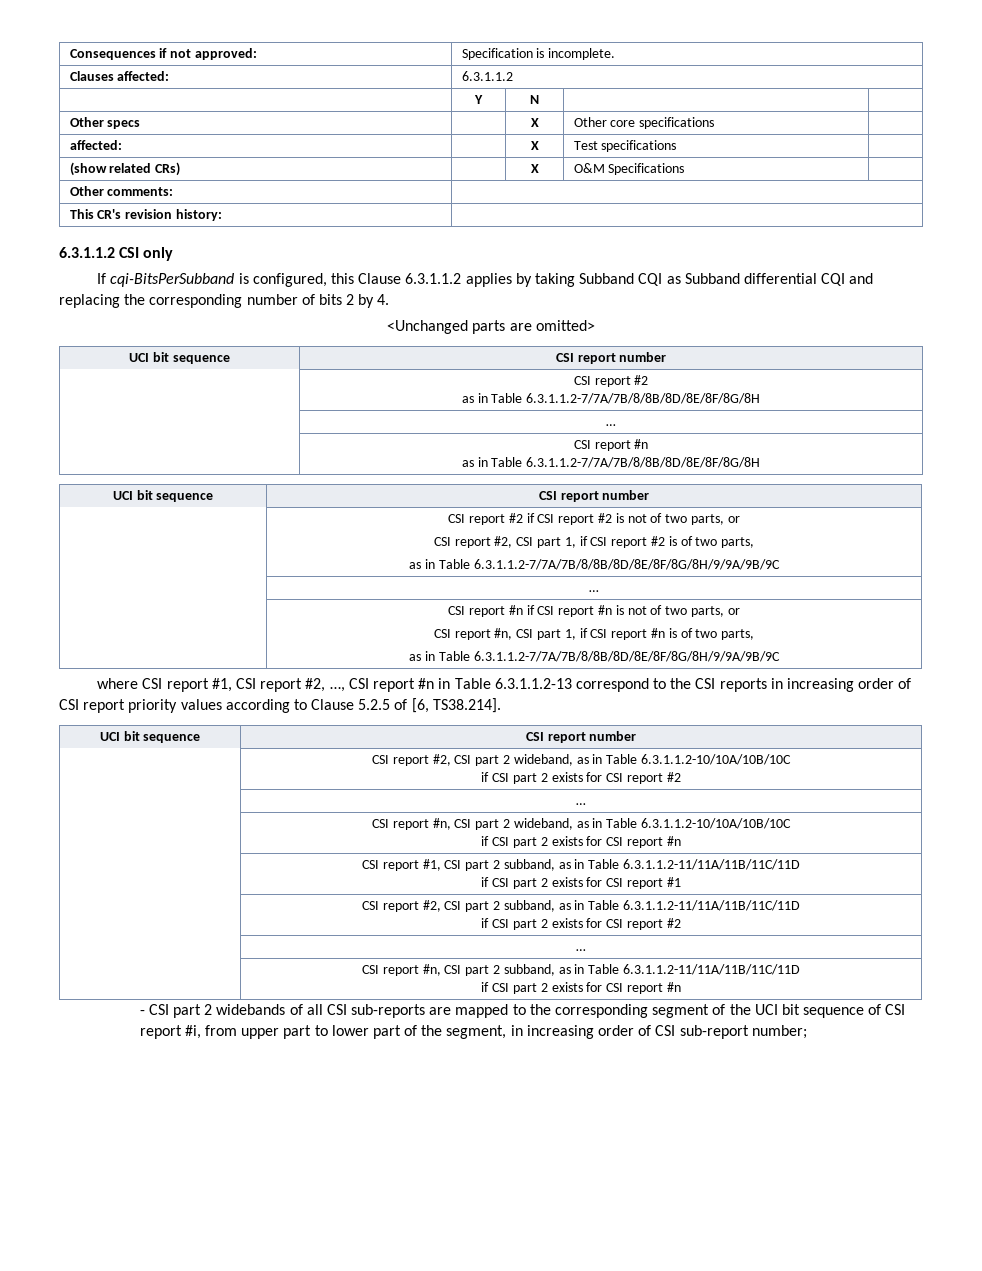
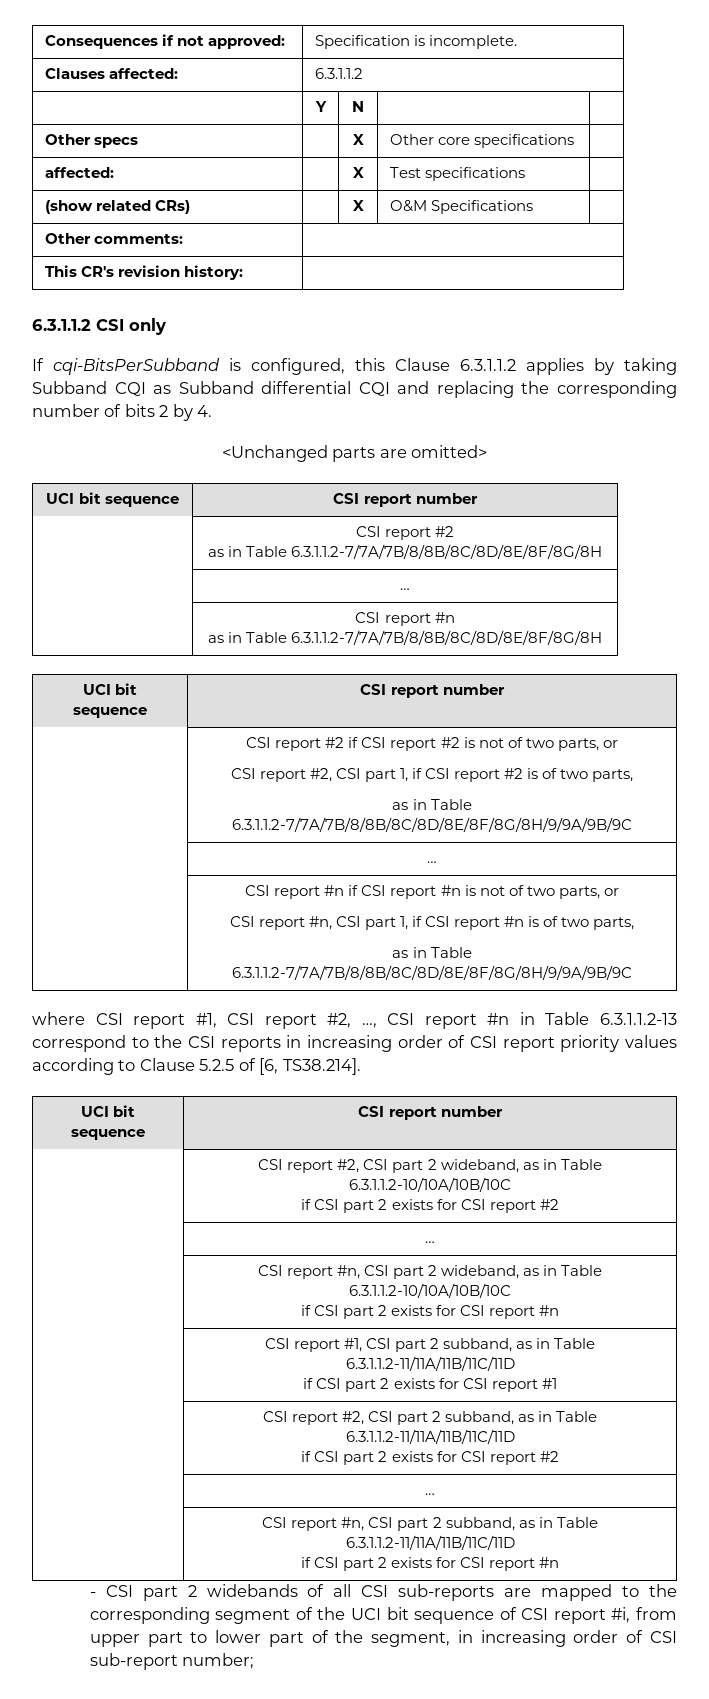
  <Unchanged parts are omitted>
  UCI bit sequence | CSI report number
  | CSI report #2
- as in Table 6.3.1.1.2-7/7A/7B/8/8B/8D/8E/8F/8G/8H
+ as in Table 6.3.1.1.2-7/7A/7B/8/8B/8C/8D/8E/8F/8G/8H
  | …
  | CSI report #n
- as in Table 6.3.1.1.2-7/7A/7B/8/8B/8D/8E/8F/8G/8H
+ as in Table 6.3.1.1.2-7/7A/7B/8/8B/8C/8D/8E/8F/8G/8H
  | CSI report #2 if CSI report #2 is not of two parts, or
  CSI report #2, CSI part 1, if CSI report #2 is of two parts,
- as in Table 6.3.1.1.2-7/7A/7B/8/8B/8D/8E/8F/8G/8H/9/9A/9B/9C
+ as in Table 6.3.1.1.2-7/7A/7B/8/8B/8C/8D/8E/8F/8G/8H/9/9A/9B/9C
  | CSI report #n if CSI report #n is not of two parts, or
  CSI report #n, CSI part 1, if CSI report #n is of two parts,
- as in Table 6.3.1.1.2-7/7A/7B/8/8B/8D/8E/8F/8G/8H/9/9A/9B/9C
+ as in Table 6.3.1.1.2-7/7A/7B/8/8B/8C/8D/8E/8F/8G/8H/9/9A/9B/9C

